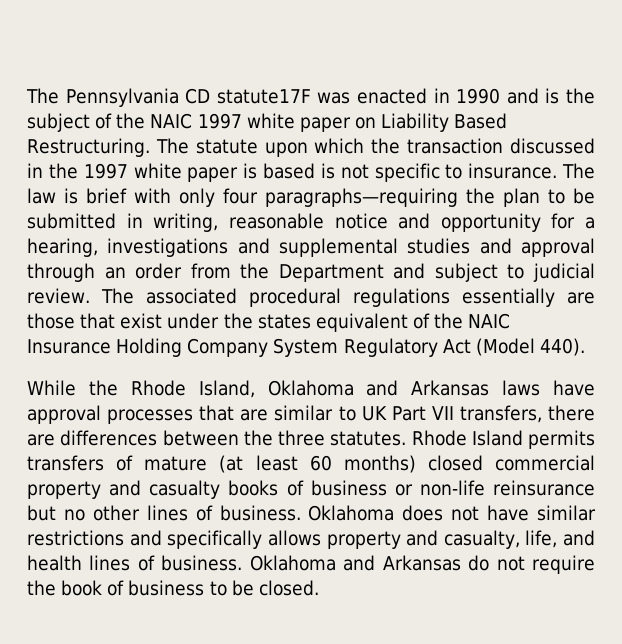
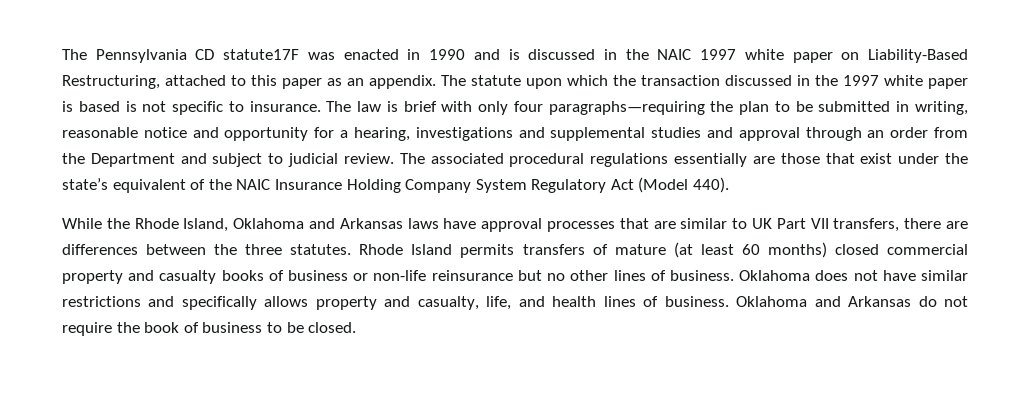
- The Pennsylvania CD statute17F was enacted in 1990 and is the subject of the NAIC 1997 white paper on Liability Based Restructuring.
+ The Pennsylvania CD statute17F was enacted in 1990 and is discussed in the NAIC 1997 white paper on Liability-Based Restructuring, attached to this paper as an appendix.
- The associated procedural regulations essentially are those that exist under the states equivalent of the NAIC Insurance Holding Company System Regulatory Act (Model 440).
+ The associated procedural regulations essentially are those that exist under the state’s equivalent of the NAIC Insurance Holding Company System Regulatory Act (Model 440).

